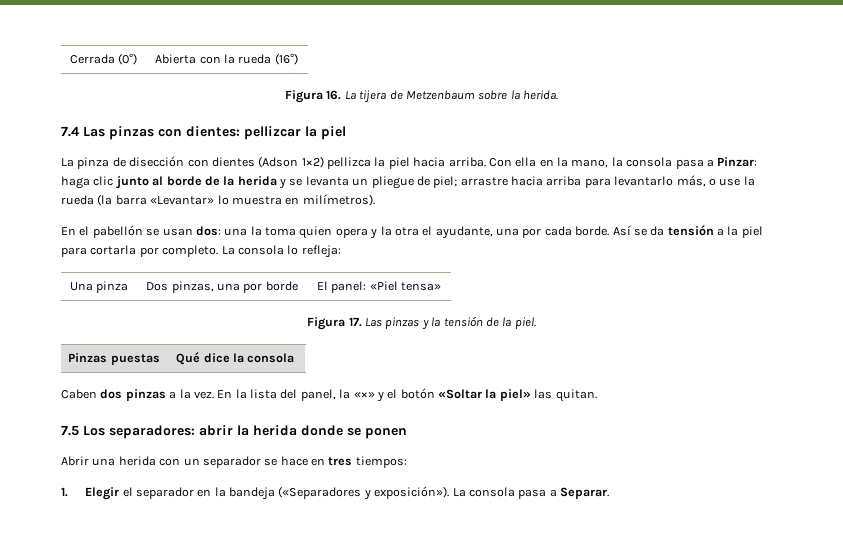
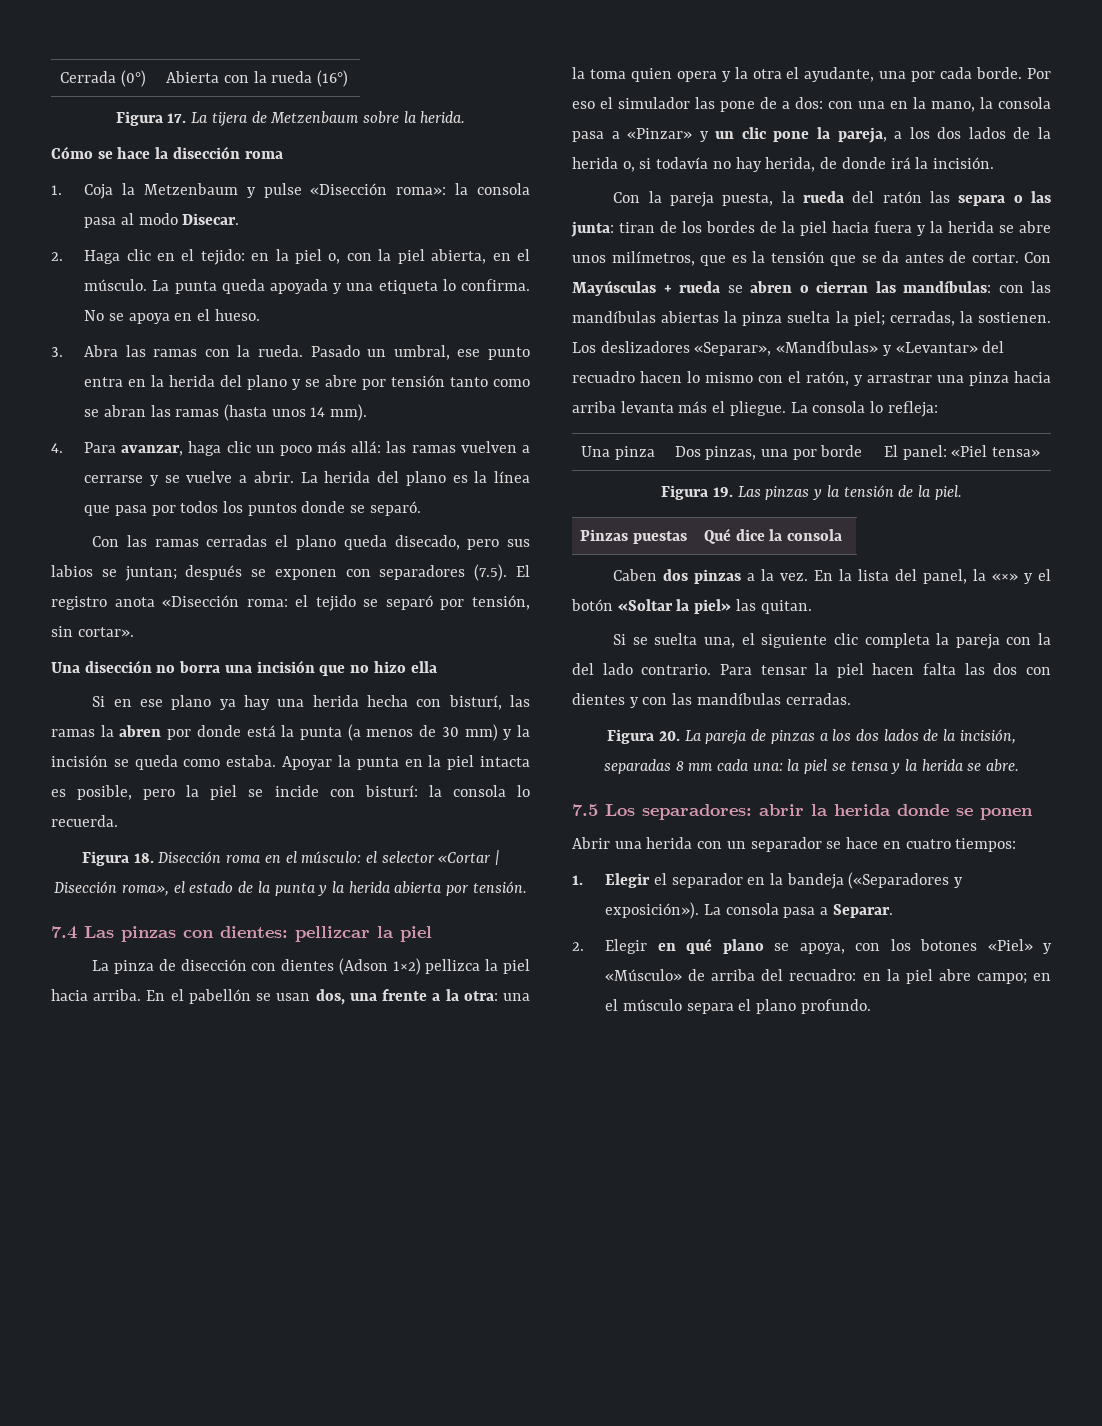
- Figura 16. La tijera de Metzenbaum sobre la herida.
+ Figura 17. La tijera de Metzenbaum sobre la herida.
+ Cómo se hace la disección roma
+ 1. Coja la Metzenbaum y pulse «Disección roma»: la consola pasa al modo Disecar.
+ 2. Haga clic en el tejido: en la piel o, con la piel abierta, en el músculo. La punta queda apoyada y una etiqueta lo confirma. No se apoya en el hueso.
+ 3. Abra las ramas con la rueda. Pasado un umbral, ese punto entra en la herida del plano y se abre por tensión tanto como se abran las ramas (hasta unos 14 mm).
+ 4. Para avanzar, haga clic un poco más allá: las ramas vuelven a cerrarse y se vuelve a abrir. La herida del plano es la línea que pasa por todos los puntos donde se separó.
+ Con las ramas cerradas el plano queda disecado, pero sus labios se juntan; después se exponen con separadores (7.5). El registro anota «Disección roma: el tejido se separó por tensión, sin cortar».
+ Una disección no borra una incisión que no hizo ella
+ Si en ese plano ya hay una herida hecha con bisturí, las ramas la abren por donde está la punta (a menos de 30 mm) y la incisión se queda como estaba. Apoyar la punta en la piel intacta es posible, pero la piel se incide con bisturí: la consola lo recuerda.
+ Figura 18. Disección roma en el músculo: el selector «Cortar | Disección roma», el estado de la punta y la herida abierta por tensión.
- La pinza de disección con dientes (Adson 1×2) pellizca la piel hacia arriba. Con ella en la mano, la consola pasa a Pinzar: haga clic junto al borde de la herida y se levanta un pliegue de piel; arrastre hacia arriba para levantarlo más, o use la rueda (la barra «Levantar» lo muestra en milímetros).
- En el pabellón se usan dos: una la toma quien opera y la otra el ayudante, una por cada borde.
+ La pinza de disección con dientes (Adson 1×2) pellizca la piel hacia arriba. En el pabellón se usan dos, una frente a la otra: una la toma quien opera y la otra el ayudante, una por cada borde.
- Así se da tensión a la piel para cortarla por completo.
+ Por eso el simulador las pone de a dos: con una en la mano, la consola pasa a «Pinzar» y un clic pone la pareja, a los dos lados de la herida o, si todavía no hay herida, de donde irá la incisión.
+ Con la pareja puesta, la rueda del ratón las separa o las junta: tiran de los bordes de la piel hacia fuera y la herida se abre unos milímetros, que es la tensión que se da antes de cortar. Con Mayúsculas + rueda se abren o cierran las mandíbulas: con las mandíbulas abiertas la pinza suelta la piel; cerradas, la sostienen. Los deslizadores «Separar», «Mandíbulas» y «Levantar» del recuadro hacen lo mismo con el ratón, y arrastrar una pinza hacia arriba levanta más el pliegue.
- Figura 17. Las pinzas y la tensión de la piel.
+ Figura 19. Las pinzas y la tensión de la piel.
+ Si se suelta una, el siguiente clic completa la pareja con la del lado contrario. Para tensar la piel hacen falta las dos con dientes y con las mandíbulas cerradas.
+ Figura 20. La pareja de pinzas a los dos lados de la incisión, separadas 8 mm cada una: la piel se tensa y la herida se abre.
- Abrir una herida con un separador se hace en tres tiempos:
+ Abrir una herida con un separador se hace en cuatro tiempos:
+ 2. Elegir en qué plano se apoya, con los botones «Piel» y «Músculo» de arriba del recuadro: en la piel abre campo; en el músculo separa el plano profundo.

